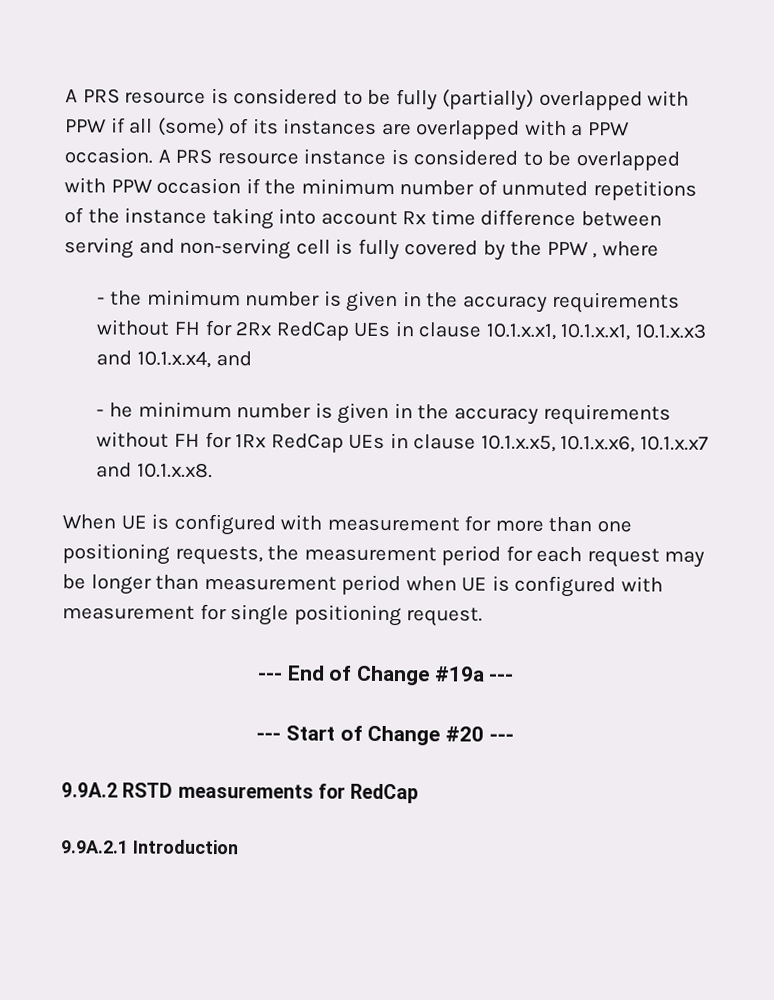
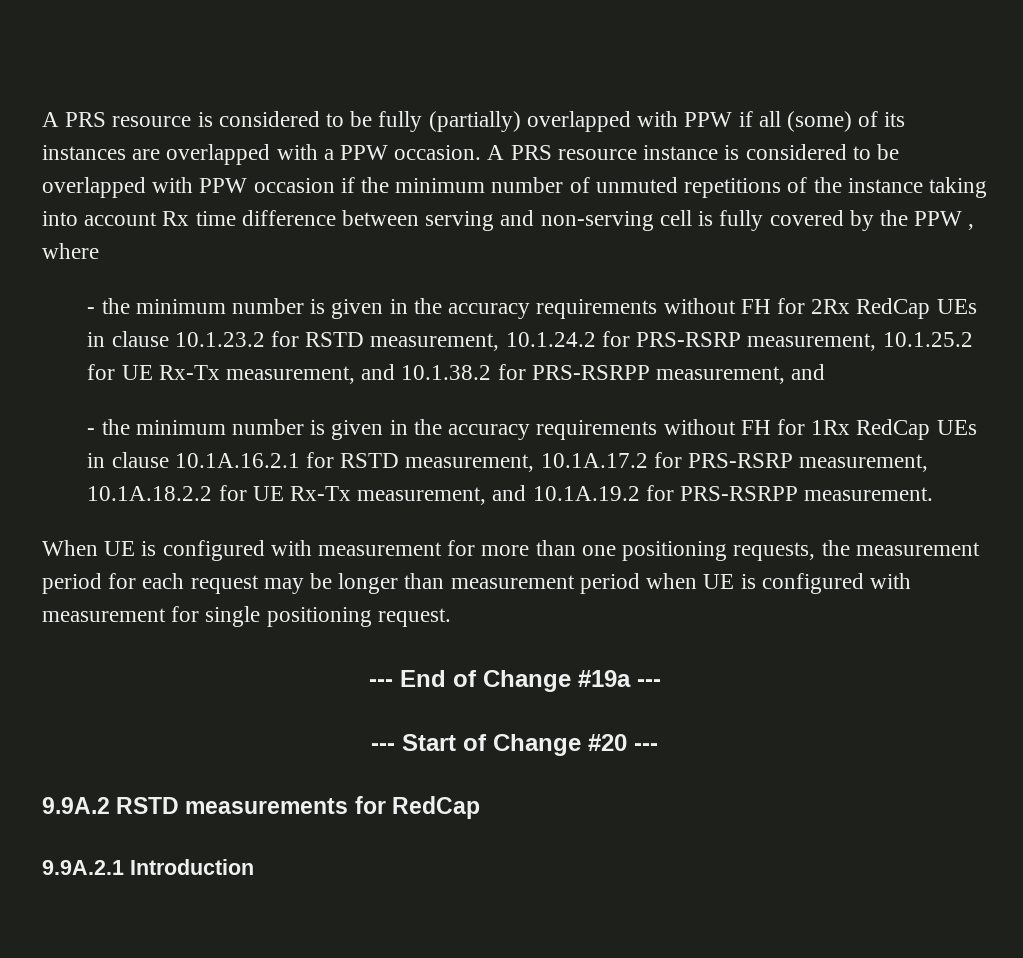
- - the minimum number is given in the accuracy requirements without FH for 2Rx RedCap UEs in clause 10.1.x.x1, 10.1.x.x1, 10.1.x.x3 and 10.1.x.x4, and
+ - the minimum number is given in the accuracy requirements without FH for 2Rx RedCap UEs in clause 10.1.23.2 for RSTD measurement, 10.1.24.2 for PRS-RSRP measurement, 10.1.25.2 for UE Rx-Tx measurement, and 10.1.38.2 for PRS-RSRPP measurement, and
- - he minimum number is given in the accuracy requirements without FH for 1Rx RedCap UEs in clause 10.1.x.x5, 10.1.x.x6, 10.1.x.x7 and 10.1.x.x8.
+ - the minimum number is given in the accuracy requirements without FH for 1Rx RedCap UEs in clause 10.1A.16.2.1 for RSTD measurement, 10.1A.17.2 for PRS-RSRP measurement, 10.1A.18.2.2 for UE Rx-Tx measurement, and 10.1A.19.2 for PRS-RSRPP measurement.

